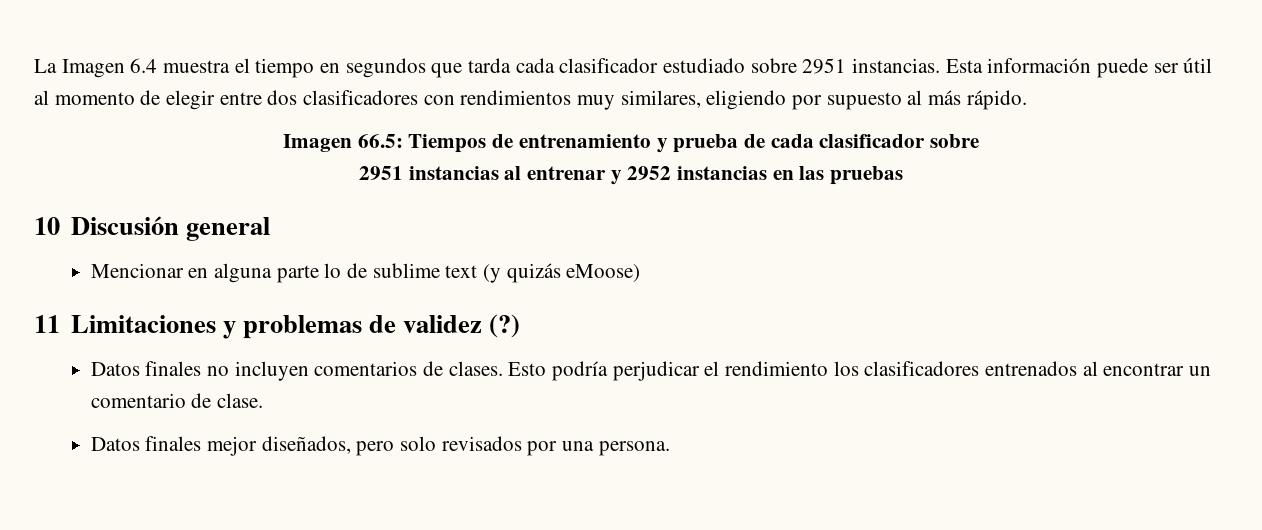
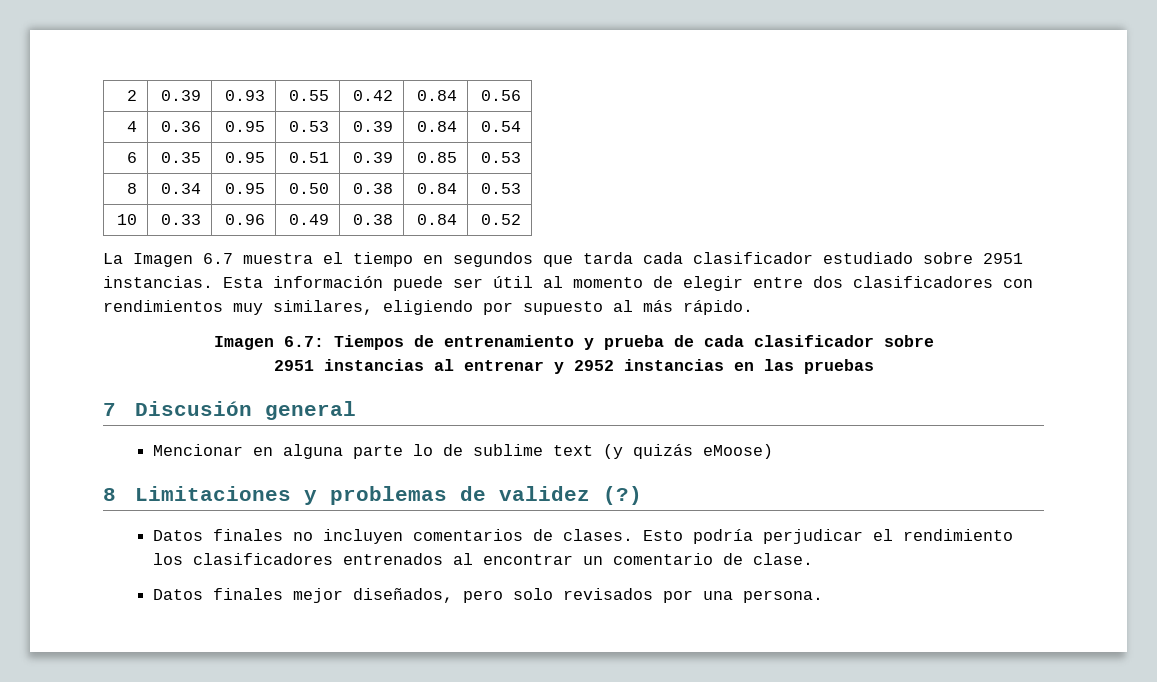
+ 2 | 0.39 | 0.93 | 0.55 | 0.42 | 0.84 | 0.56
+ 4 | 0.36 | 0.95 | 0.53 | 0.39 | 0.84 | 0.54
+ 6 | 0.35 | 0.95 | 0.51 | 0.39 | 0.85 | 0.53
+ 8 | 0.34 | 0.95 | 0.50 | 0.38 | 0.84 | 0.53
+ 10 | 0.33 | 0.96 | 0.49 | 0.38 | 0.84 | 0.52
- La Imagen 6.4 muestra el tiempo en segundos que tarda cada clasificador estudiado sobre 2951 instancias.
+ La Imagen 6.7 muestra el tiempo en segundos que tarda cada clasificador estudiado sobre 2951 instancias.
- Imagen 66.5: Tiempos de entrenamiento y prueba de cada clasificador sobre
+ Imagen 6.7: Tiempos de entrenamiento y prueba de cada clasificador sobre
- 10 Discusión general
+ 7 Discusión general
- 11 Limitaciones y problemas de validez (?)
+ 8 Limitaciones y problemas de validez (?)

